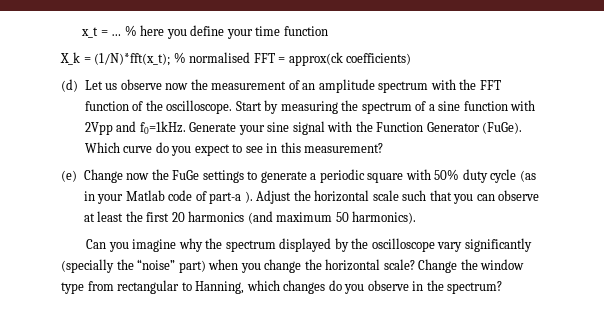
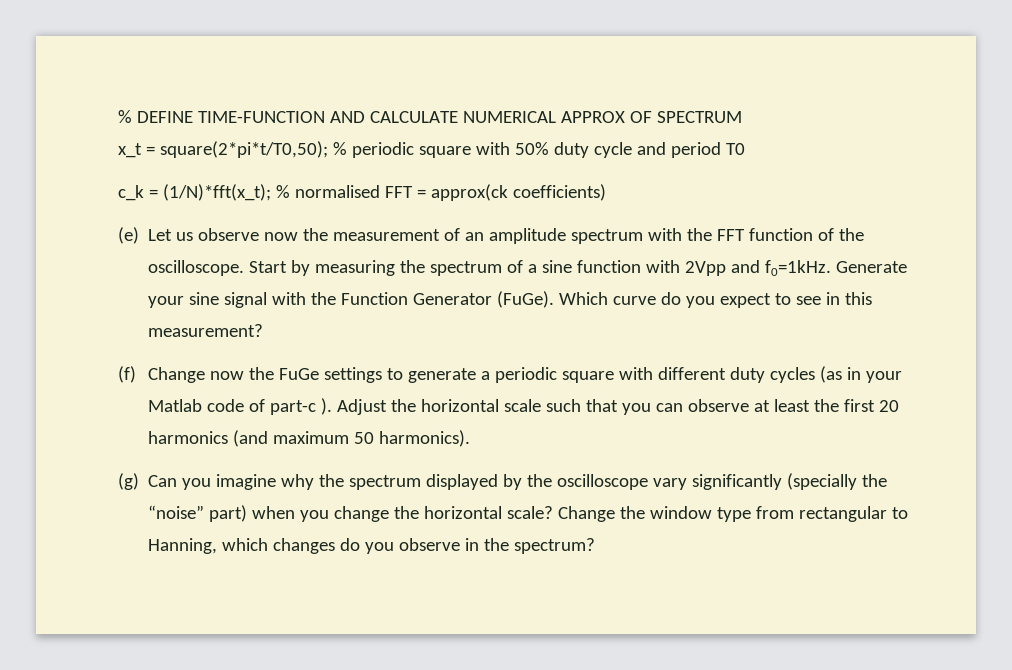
- x_t = … % here you define your time function
- X_k = (1/N)*fft(x_t); % normalised FFT = approx(ck coefficients)
+ % DEFINE TIME-FUNCTION AND CALCULATE NUMERICAL APPROX OF SPECTRUM
+ x_t = square(2*pi*t/T0,50); % periodic square with 50% duty cycle and period T0
+ c_k = (1/N)*fft(x_t); % normalised FFT = approx(ck coefficients)
- (d) Let us observe now the measurement of an amplitude spectrum with the FFT function of the oscilloscope.
+ (e) Let us observe now the measurement of an amplitude spectrum with the FFT function of the oscilloscope.
- (e) Change now the FuGe settings to generate a periodic square with 50% duty cycle (as in your Matlab code of part-a ).
+ (f) Change now the FuGe settings to generate a periodic square with different duty cycles (as in your Matlab code of part-c ).
- Can you imagine why the spectrum displayed by the oscilloscope vary significantly (specially the “noise” part) when you change the horizontal scale?
+ (g) Can you imagine why the spectrum displayed by the oscilloscope vary significantly (specially the “noise” part) when you change the horizontal scale?

